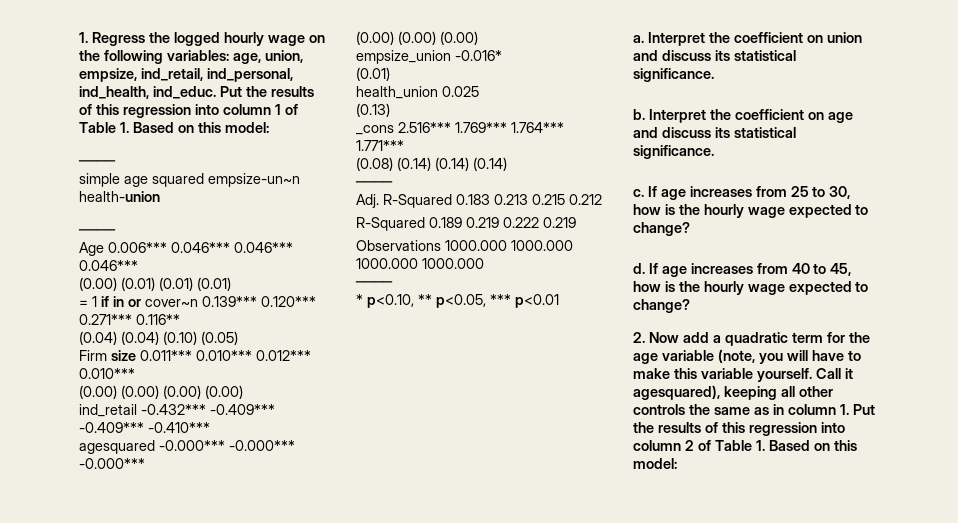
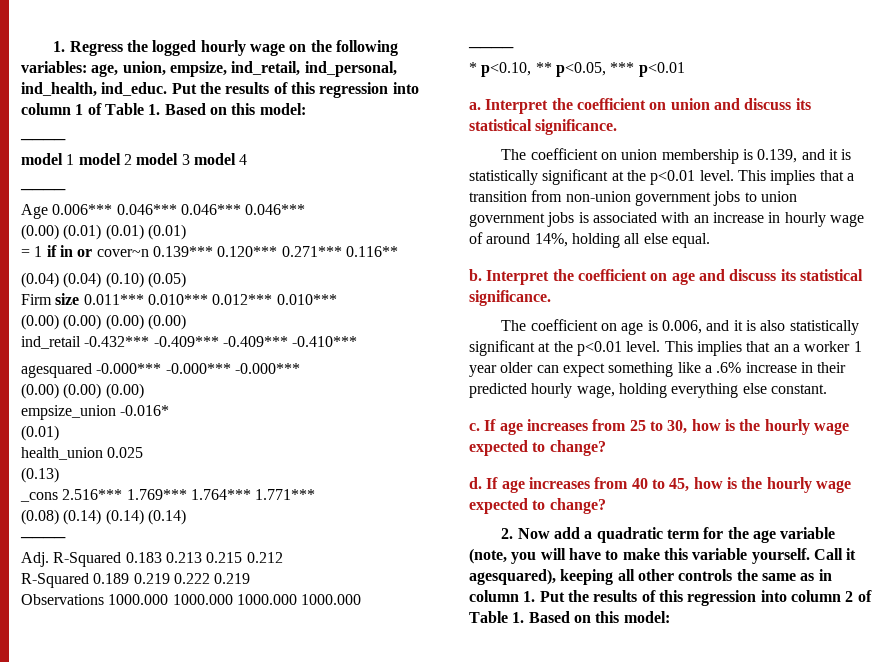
- simple age squared empsize-un~n health-union
+ model 1 model 2 model 3 model 4
+ The coefficient on union membership is 0.139, and it is statistically significant at the p<0.01 level. This implies that a transition from non-union government jobs to union government jobs is associated with an increase in hourly wage of around 14%, holding all else equal.
+ The coefficient on age is 0.006, and it is also statistically significant at the p<0.01 level. This implies that an a worker 1 year older can expect something like a .6% increase in their predicted hourly wage, holding everything else constant.

